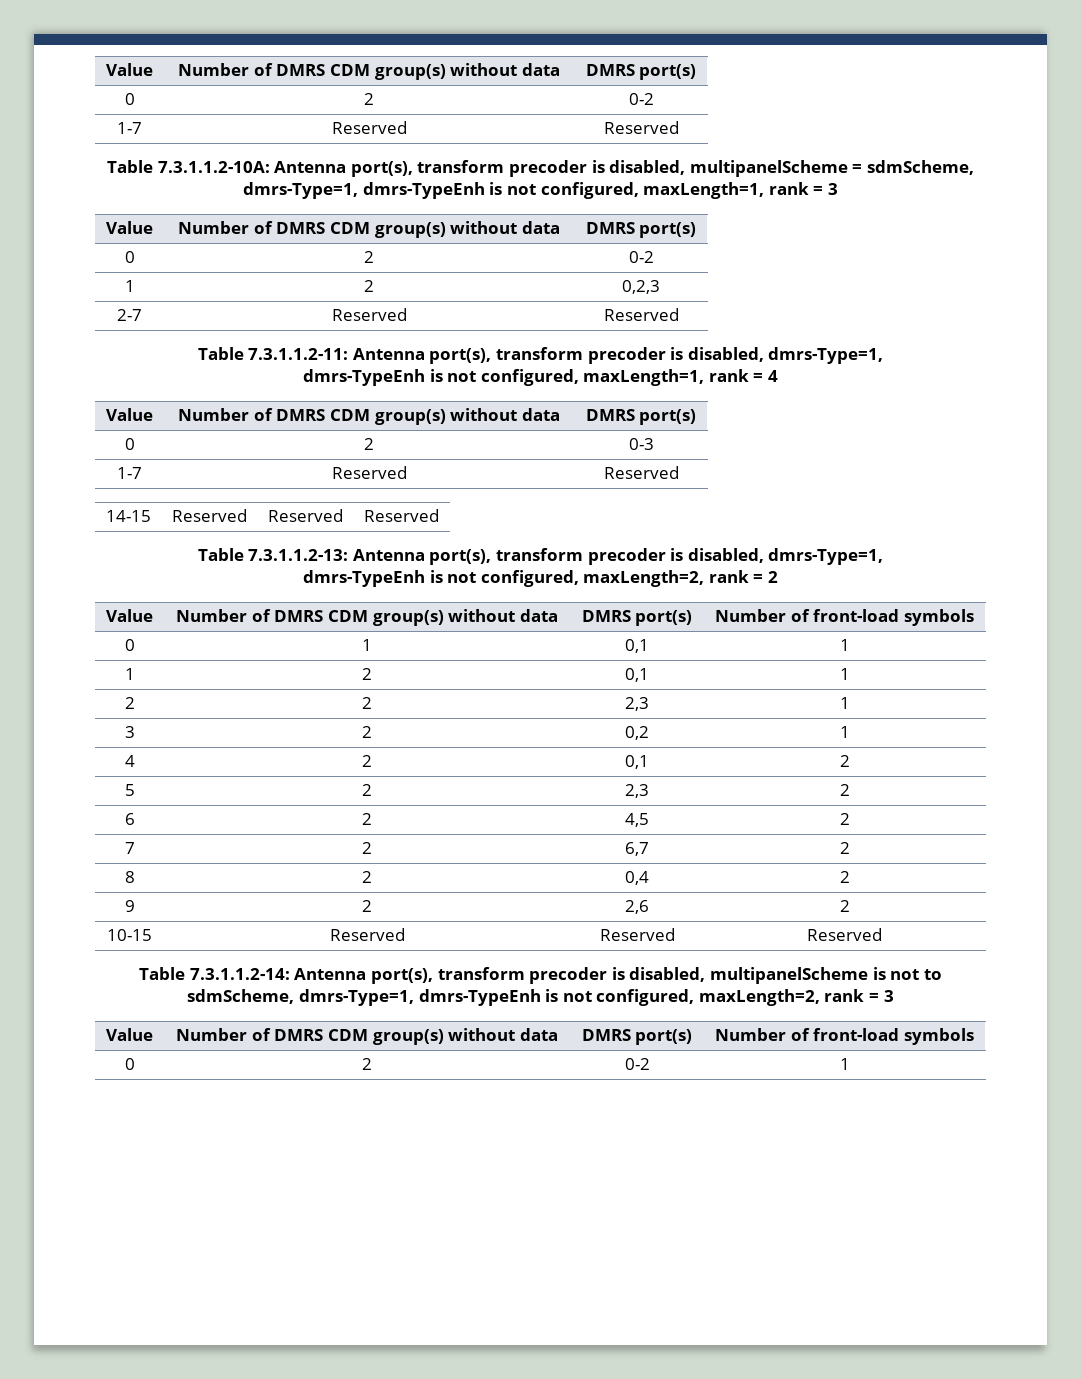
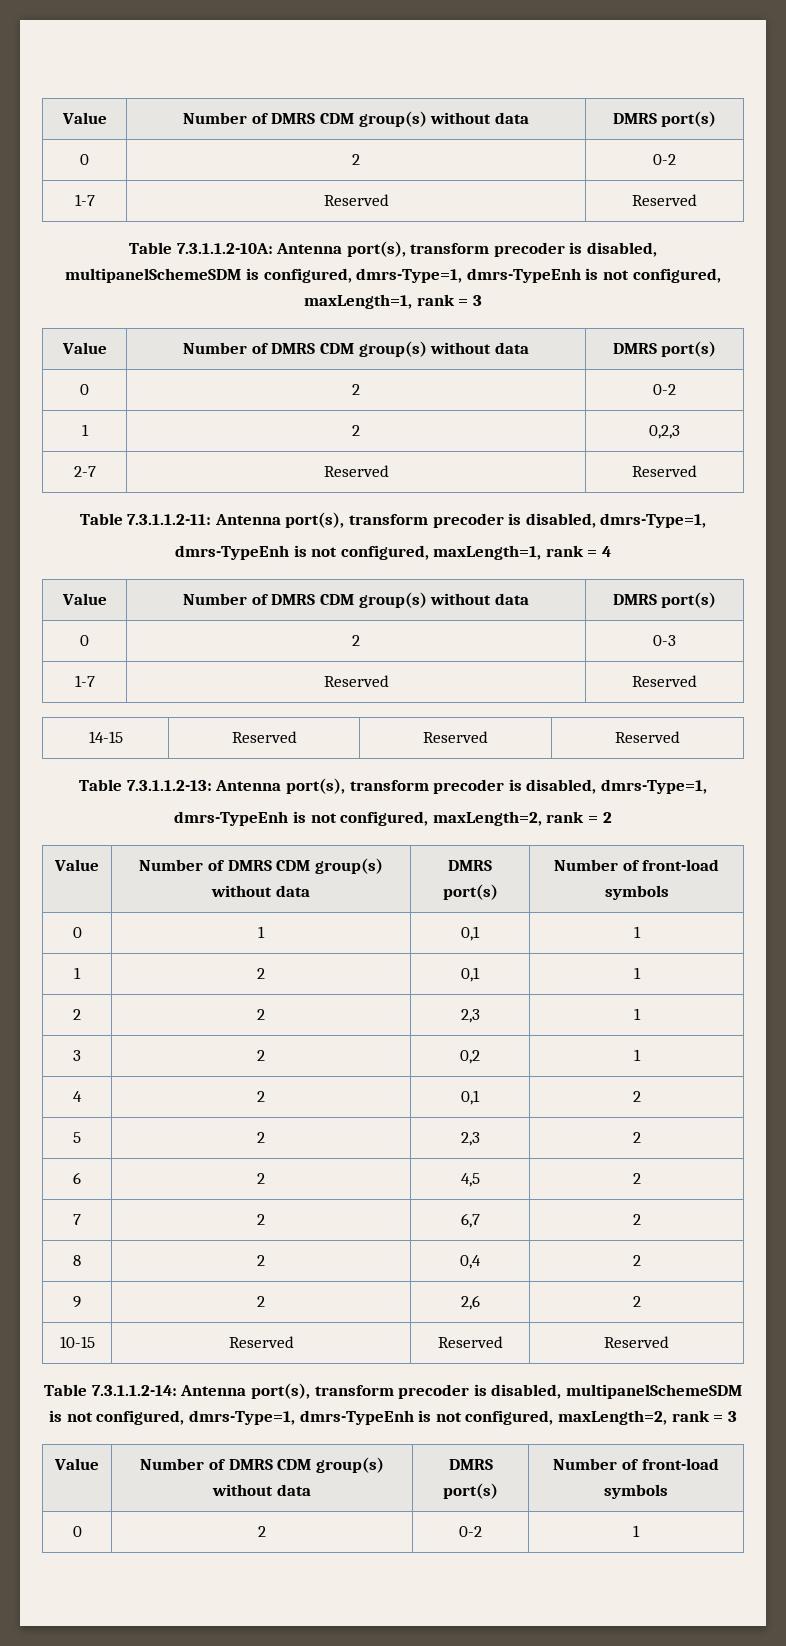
- Table 7.3.1.1.2-10A: Antenna port(s), transform precoder is disabled, multipanelScheme = sdmScheme, dmrs-Type=1, dmrs-TypeEnh is not configured, maxLength=1, rank = 3
+ Table 7.3.1.1.2-10A: Antenna port(s), transform precoder is disabled, multipanelSchemeSDM is configured, dmrs-Type=1, dmrs-TypeEnh is not configured, maxLength=1, rank = 3
- Table 7.3.1.1.2-14: Antenna port(s), transform precoder is disabled, multipanelScheme is not to sdmScheme, dmrs-Type=1, dmrs-TypeEnh is not configured, maxLength=2, rank = 3
+ Table 7.3.1.1.2-14: Antenna port(s), transform precoder is disabled, multipanelSchemeSDM is not configured, dmrs-Type=1, dmrs-TypeEnh is not configured, maxLength=2, rank = 3

